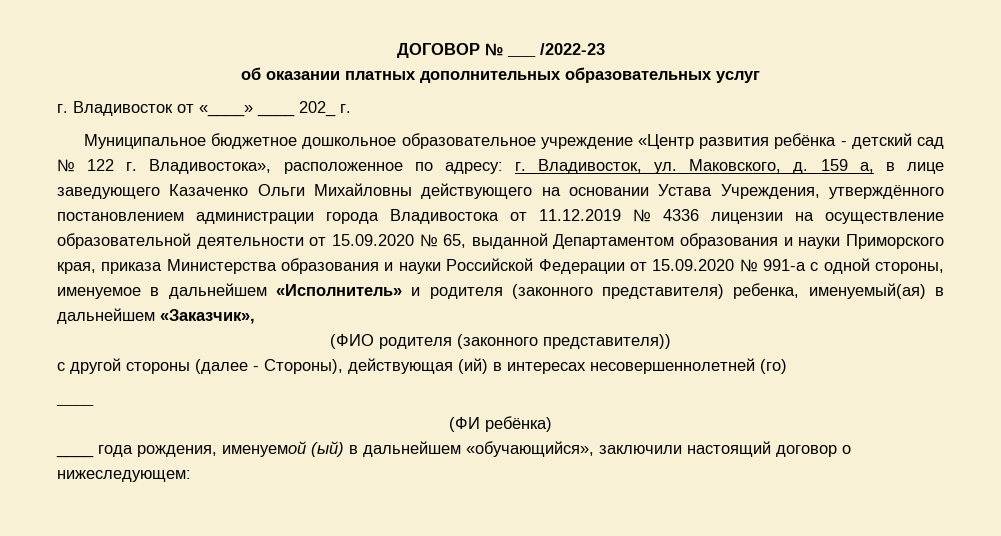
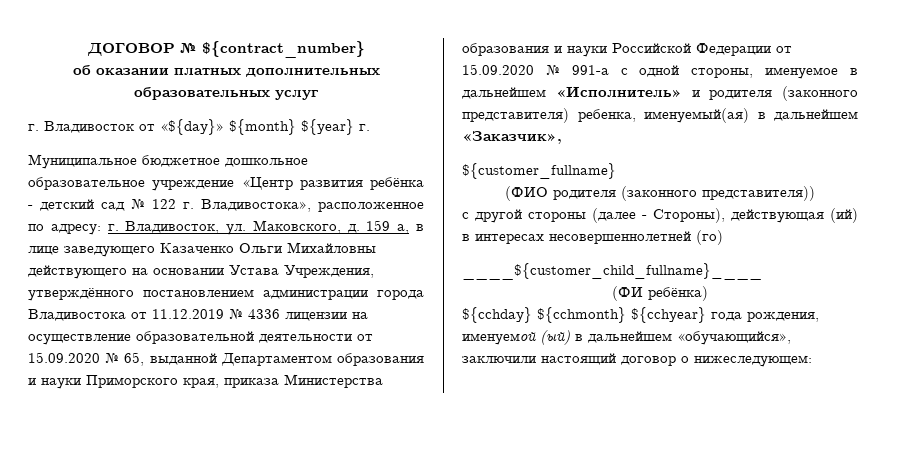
- ДОГОВОР № ___ /2022-23
+ ДОГОВОР № ${contract_number}
- г. Владивосток от «____» ____ 202_ г.
+ г. Владивосток от «${day}» ${month} ${year} г.
+ ${customer_fullname}
  с другой стороны (далее - Стороны), действующая (ий) в интересах несовершеннолетней (го)
- ____
+ ____${customer_child_fullname}____
- ____ года рождения, именуемой (ый) в дальнейшем «обучающийся», заключили настоящий договор о нижеследующем:
+ ${cchday} ${cchmonth} ${cchyear} года рождения, именуемой (ый) в дальнейшем «обучающийся», заключили настоящий договор о нижеследующем:

